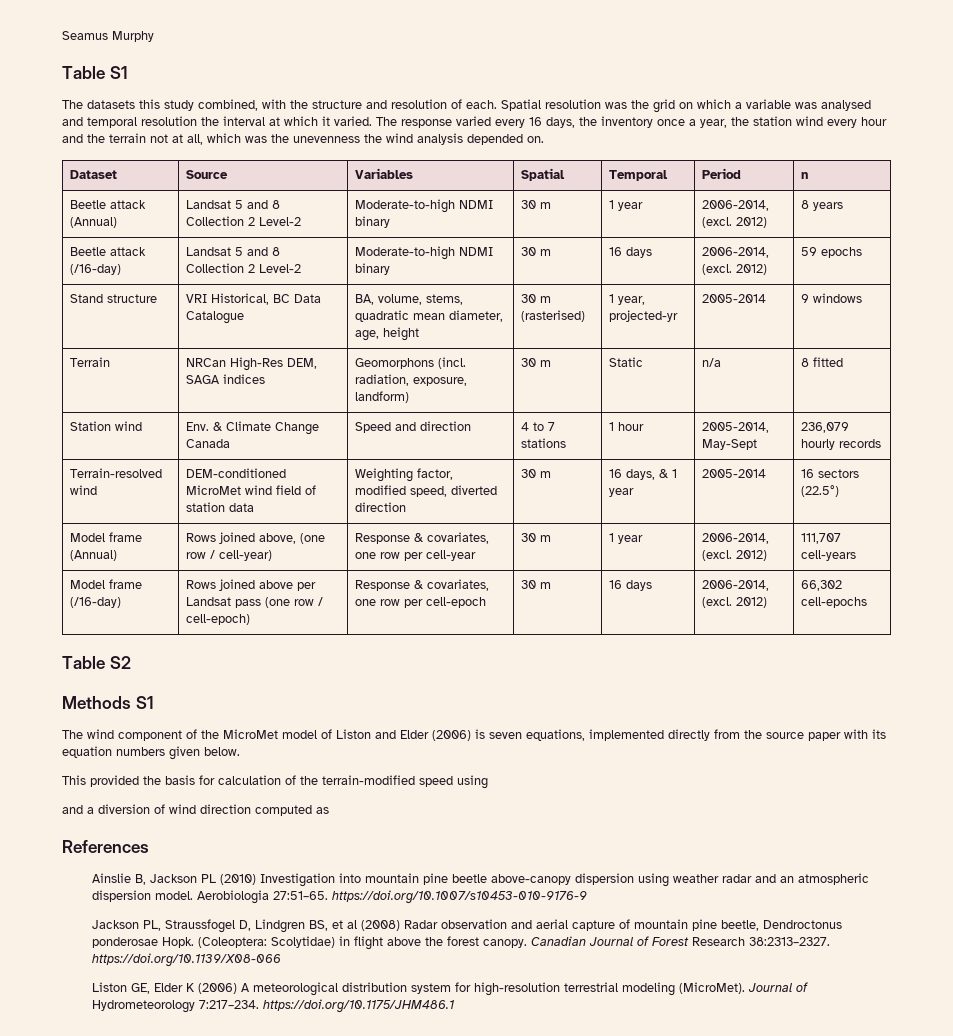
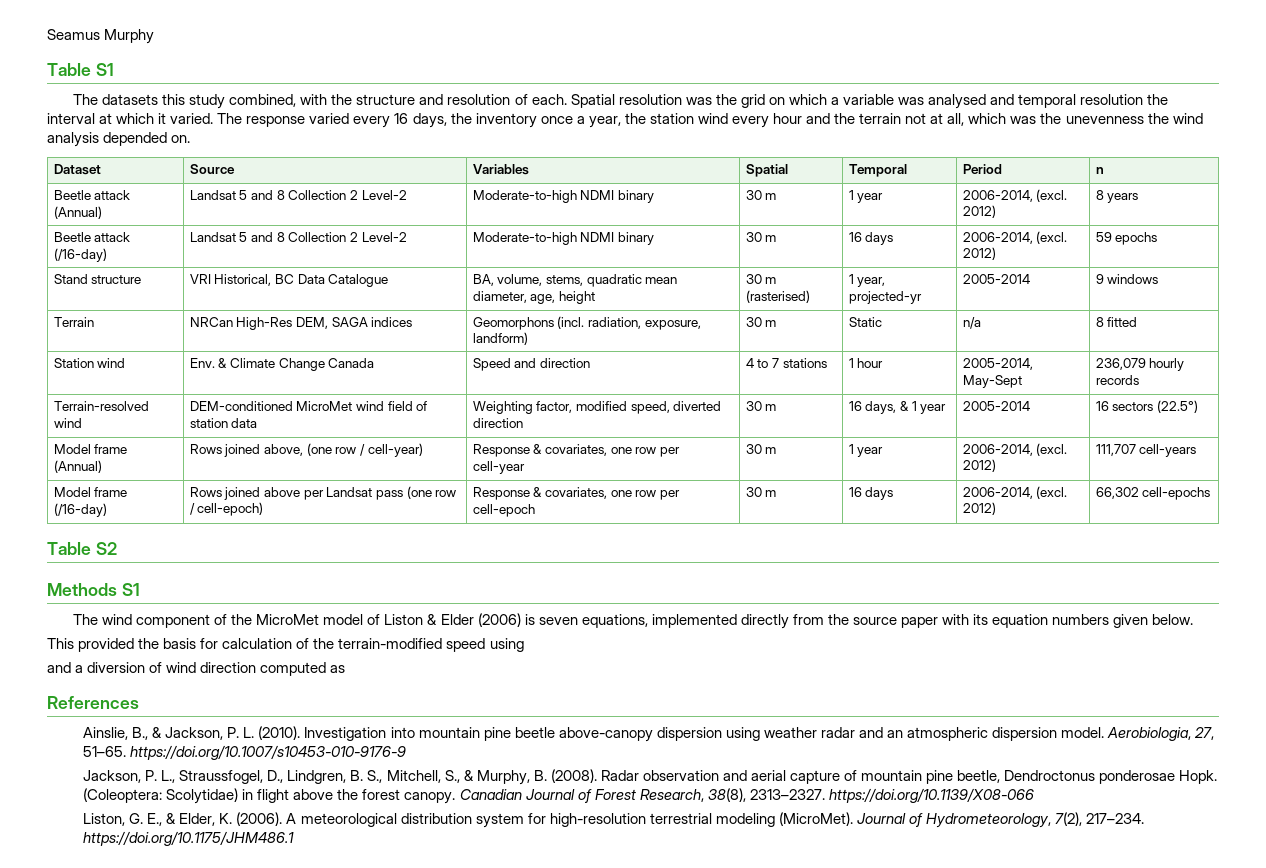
- The wind component of the MicroMet model of Liston and Elder (2006) is seven equations, implemented directly from the source paper with its equation numbers given below.
+ The wind component of the MicroMet model of Liston & Elder (2006) is seven equations, implemented directly from the source paper with its equation numbers given below.
- Ainslie B, Jackson PL (2010) Investigation into mountain pine beetle above-canopy dispersion using weather radar and an atmospheric dispersion model.
+ Ainslie, B., & Jackson, P. L. (2010). Investigation into mountain pine beetle above-canopy dispersion using weather radar and an atmospheric dispersion model.
- Aerobiologia 27:51–65. https://doi.org/10.1007/s10453-010-9176-9
- Jackson PL, Straussfogel D, Lindgren BS, et al (2008) Radar observation and aerial capture of mountain pine beetle, Dendroctonus ponderosae Hopk.
+ Aerobiologia, 27, 51–65. https://doi.org/10.1007/s10453-010-9176-9
+ Jackson, P. L., Straussfogel, D., Lindgren, B. S., Mitchell, S., & Murphy, B. (2008). Radar observation and aerial capture of mountain pine beetle, Dendroctonus ponderosae Hopk.
- Canadian Journal of Forest Research 38:2313–2327. https://doi.org/10.1139/X08-066
- Liston GE, Elder K (2006) A meteorological distribution system for high-resolution terrestrial modeling (MicroMet).
+ Canadian Journal of Forest Research, 38(8), 2313–2327. https://doi.org/10.1139/X08-066
+ Liston, G. E., & Elder, K. (2006). A meteorological distribution system for high-resolution terrestrial modeling (MicroMet).
- Journal of Hydrometeorology 7:217–234. https://doi.org/10.1175/JHM486.1
+ Journal of Hydrometeorology, 7(2), 217–234. https://doi.org/10.1175/JHM486.1

